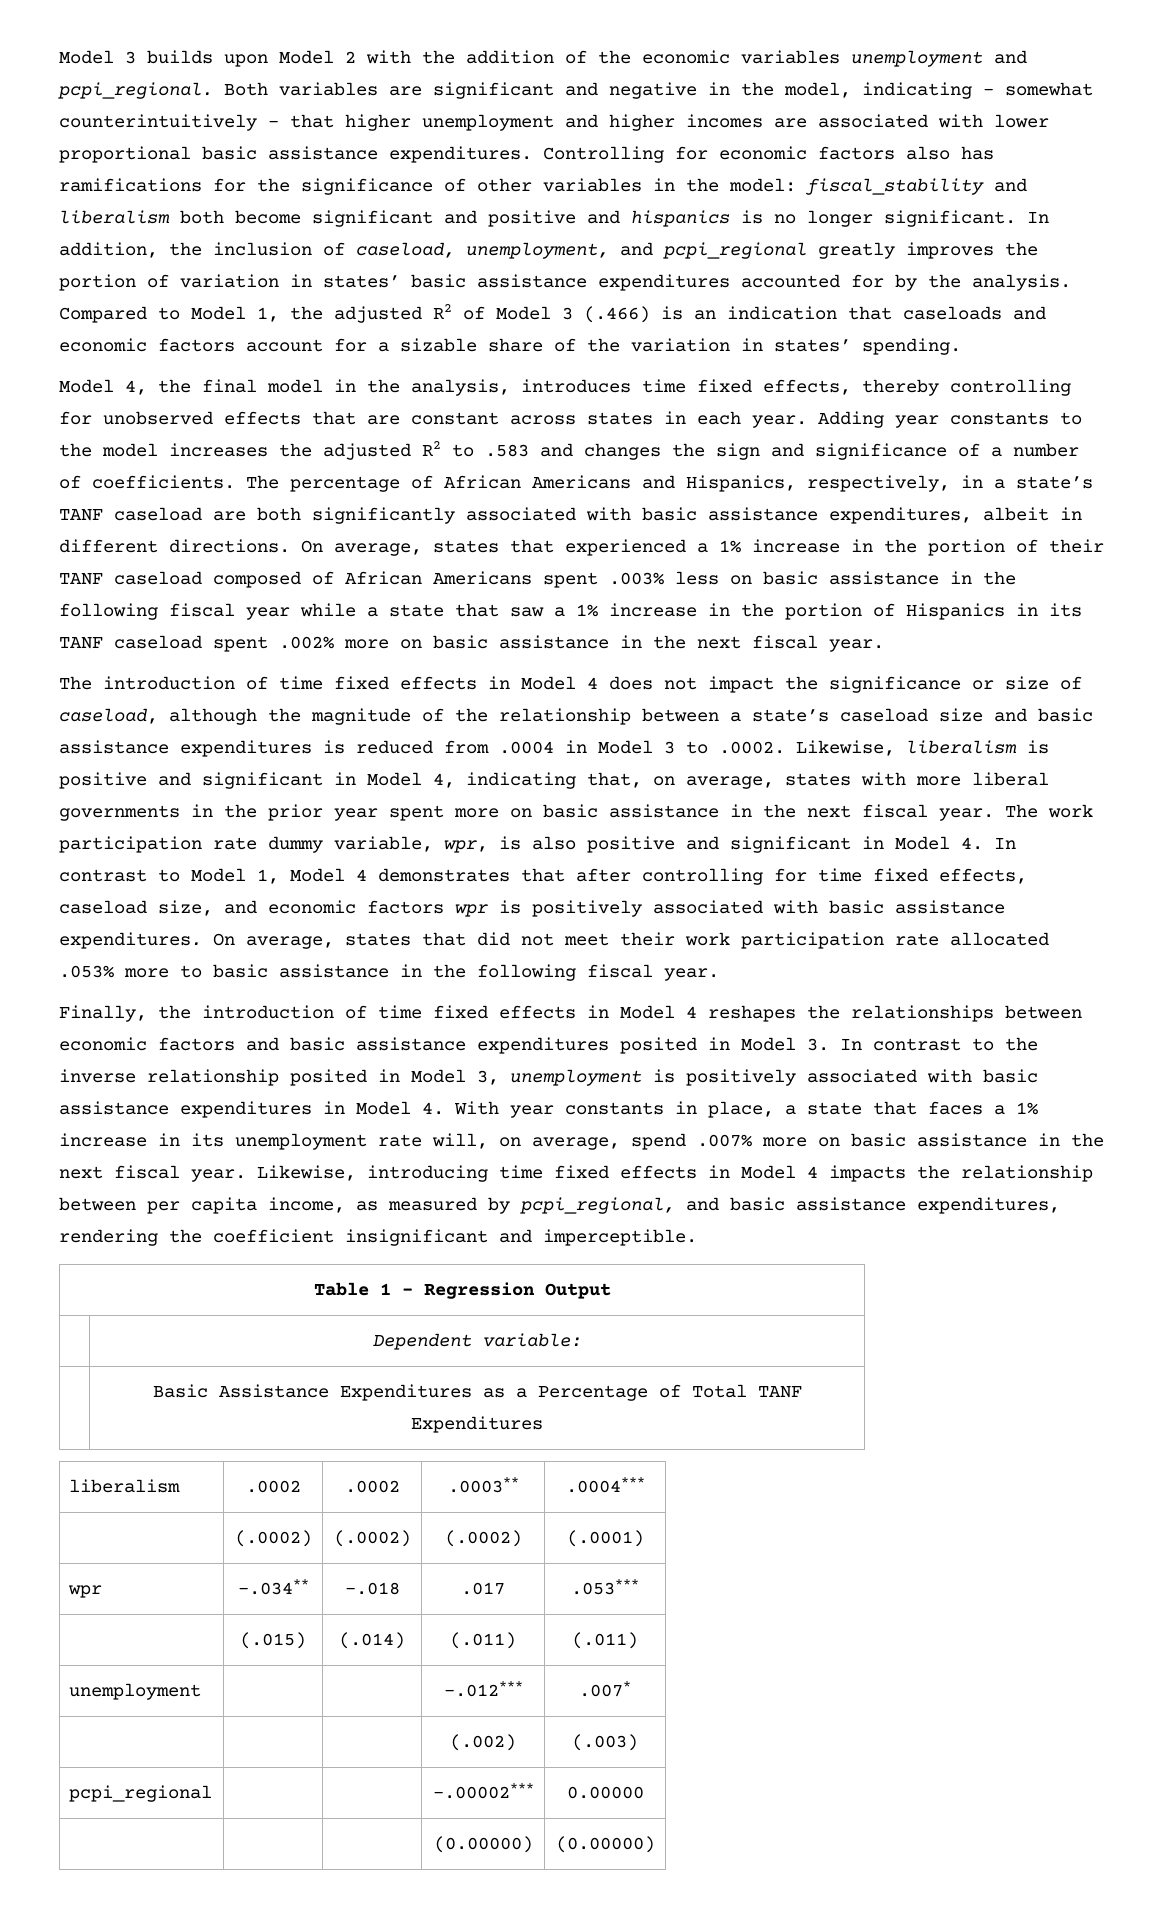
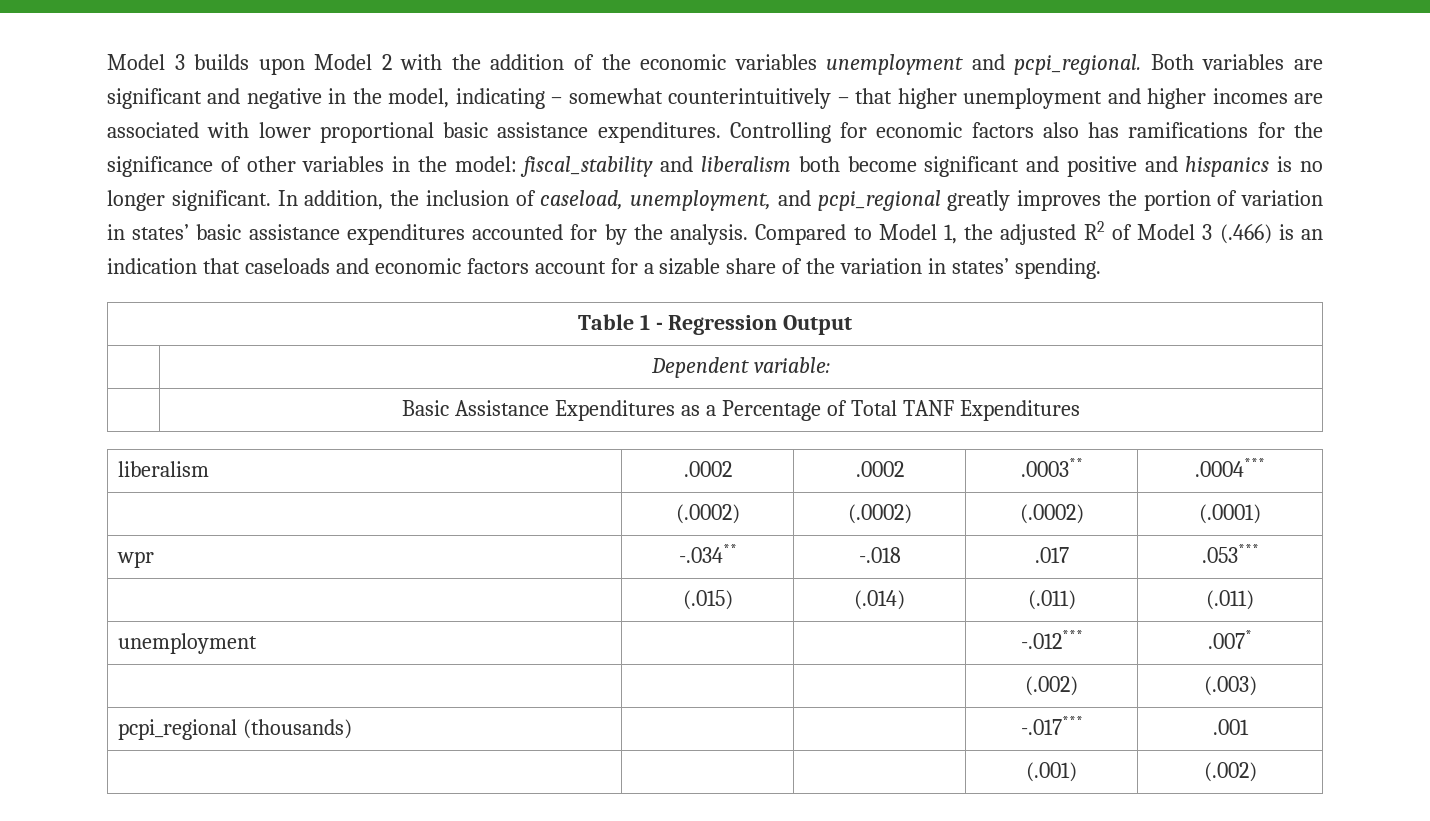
- Model 4, the final model in the analysis, introduces time fixed effects, thereby controlling for unobserved effects that are constant across states in each year. Adding year constants to the model increases the adjusted R2 to .583 and changes the sign and significance of a number of coefficients. The percentage of African Americans and Hispanics, respectively, in a state’s TANF caseload are both significantly associated with basic assistance expenditures, albeit in different directions. On average, states that experienced a 1% increase in the portion of their TANF caseload composed of African Americans spent .003% less on basic assistance in the following fiscal year while a state that saw a 1% increase in the portion of Hispanics in its TANF caseload spent .002% more on basic assistance in the next fiscal year.
- The introduction of time fixed effects in Model 4 does not impact the significance or size of caseload, although the magnitude of the relationship between a state’s caseload size and basic assistance expenditures is reduced from .0004 in Model 3 to .0002. Likewise, liberalism is positive and significant in Model 4, indicating that, on average, states with more liberal governments in the prior year spent more on basic assistance in the next fiscal year. The work participation rate dummy variable, wpr, is also positive and significant in Model 4. In contrast to Model 1, Model 4 demonstrates that after controlling for time fixed effects, caseload size, and economic factors wpr is positively associated with basic assistance expenditures. On average, states that did not meet their work participation rate allocated .053% more to basic assistance in the following fiscal year.
- Finally, the introduction of time fixed effects in Model 4 reshapes the relationships between economic factors and basic assistance expenditures posited in Model 3. In contrast to the inverse relationship posited in Model 3, unemployment is positively associated with basic assistance expenditures in Model 4. With year constants in place, a state that faces a 1% increase in its unemployment rate will, on average, spend .007% more on basic assistance in the next fiscal year. Likewise, introducing time fixed effects in Model 4 impacts the relationship between per capita income, as measured by pcpi_regional, and basic assistance expenditures, rendering the coefficient insignificant and imperceptible.
- pcpi_regional | | | -.00002*** | 0.00000
- | | | (0.00000) | (0.00000)
+ pcpi_regional (thousands) | | | -.017*** | .001
+ | | | (.001) | (.002)

